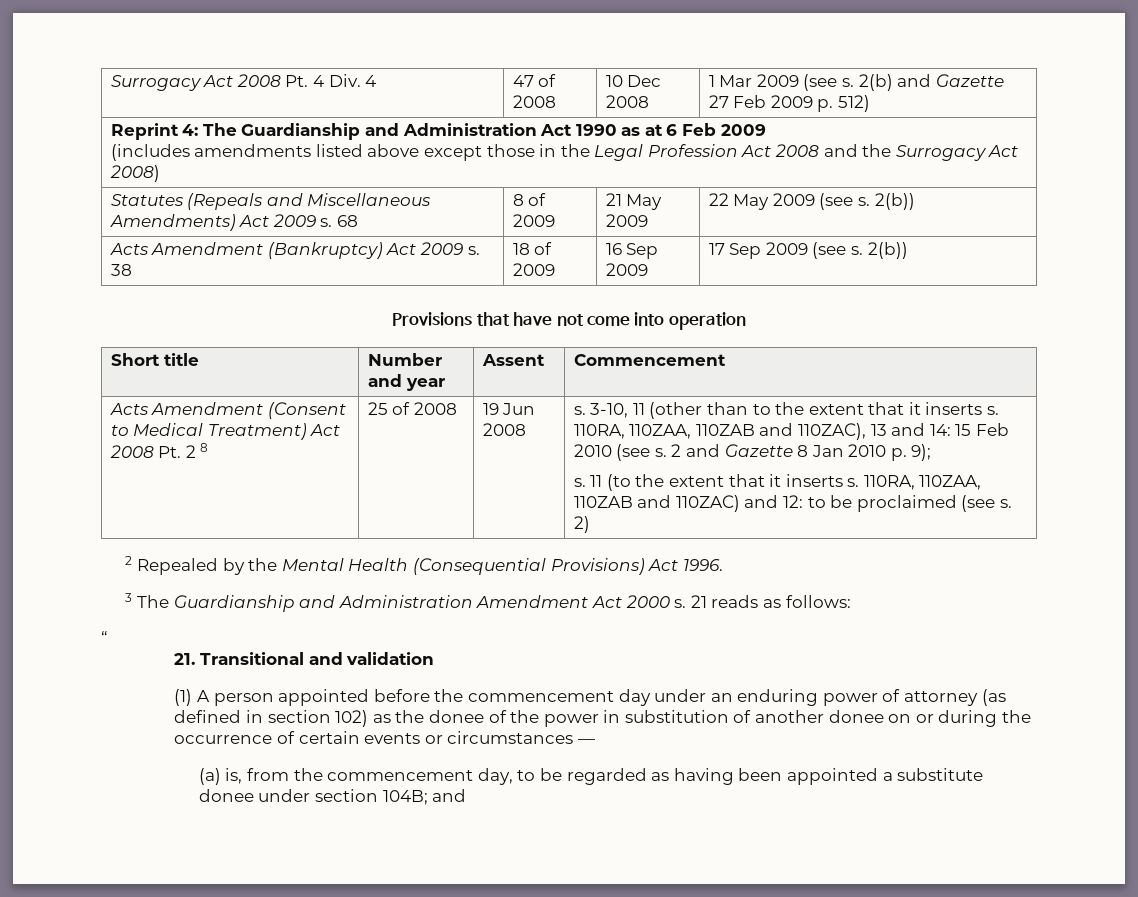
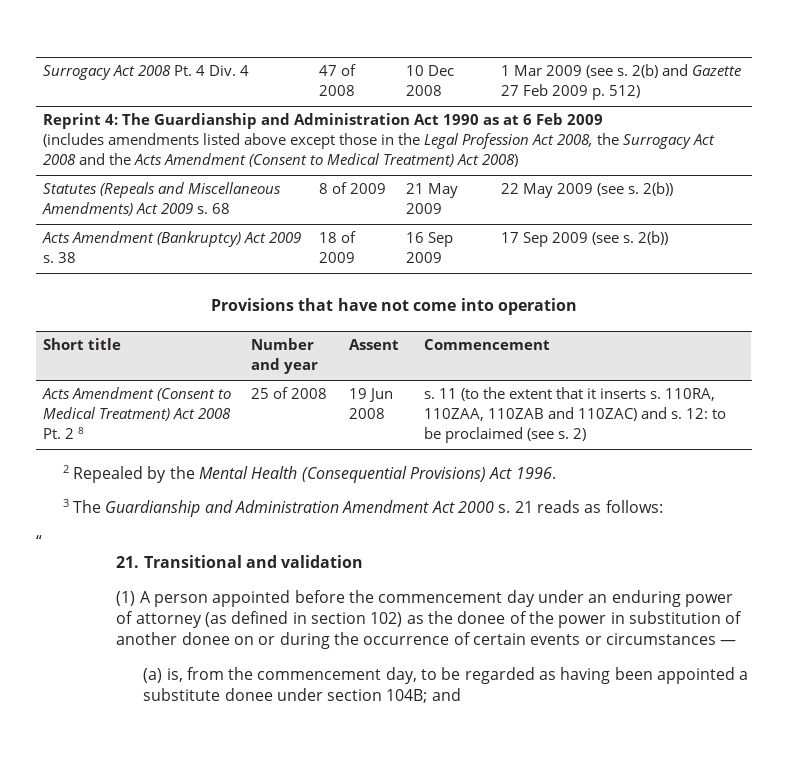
  Reprint 4: The Guardianship and Administration Act 1990 as at 6 Feb 2009
- (includes amendments listed above except those in the Legal Profession Act 2008 and the Surrogacy Act 2008)
+ (includes amendments listed above except those in the Legal Profession Act 2008, the Surrogacy Act 2008 and the Acts Amendment (Consent to Medical Treatment) Act 2008)
- 3-10, 11 (other than to the extent that it inserts s. 110RA, 110ZAA, 110ZAB and 110ZAC), 13 and 14: 15 Feb 2010 (see s. 2 and Gazette 8 Jan 2010 p. 9);
- s.
- 110RA, 110ZAA, 110ZAB and 110ZAC) and 12: to be proclaimed (see s.
+ 110RA, 110ZAA, 110ZAB and 110ZAC) and s. 12: to be proclaimed (see s.

